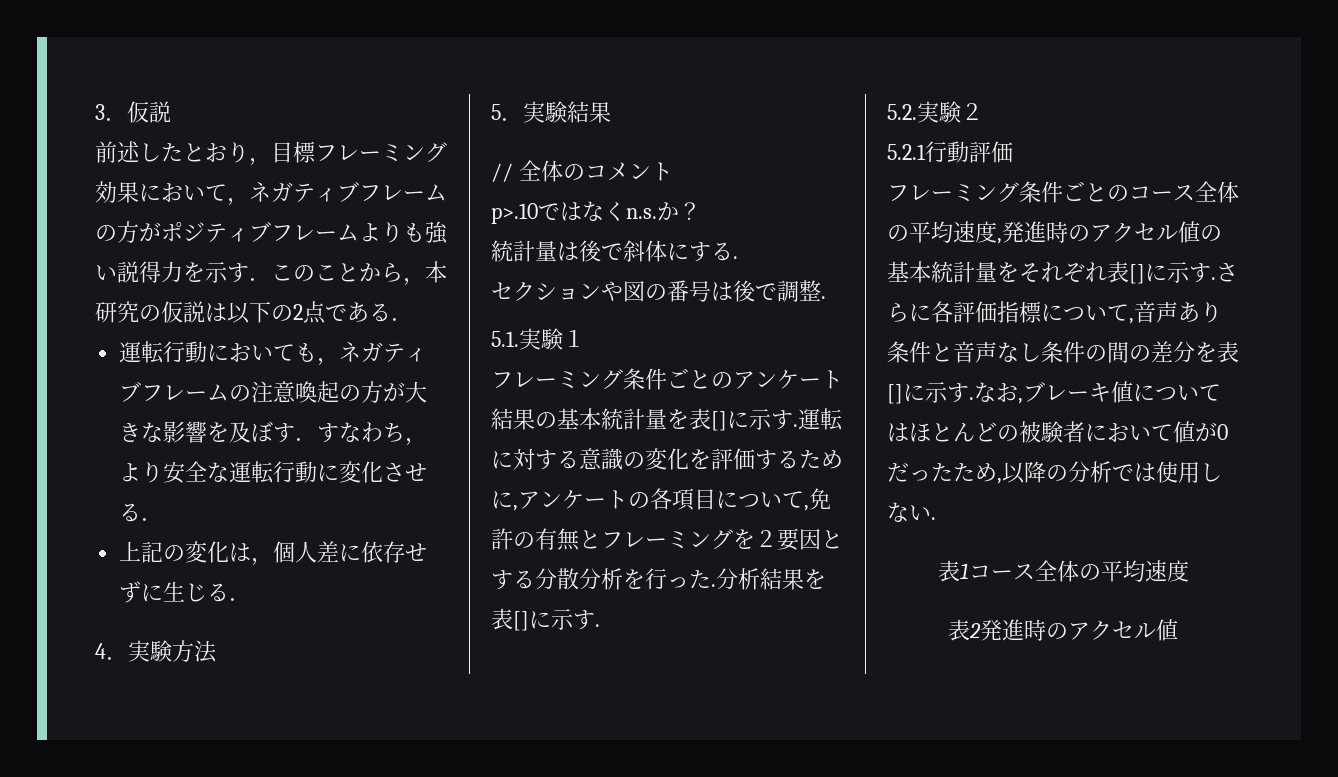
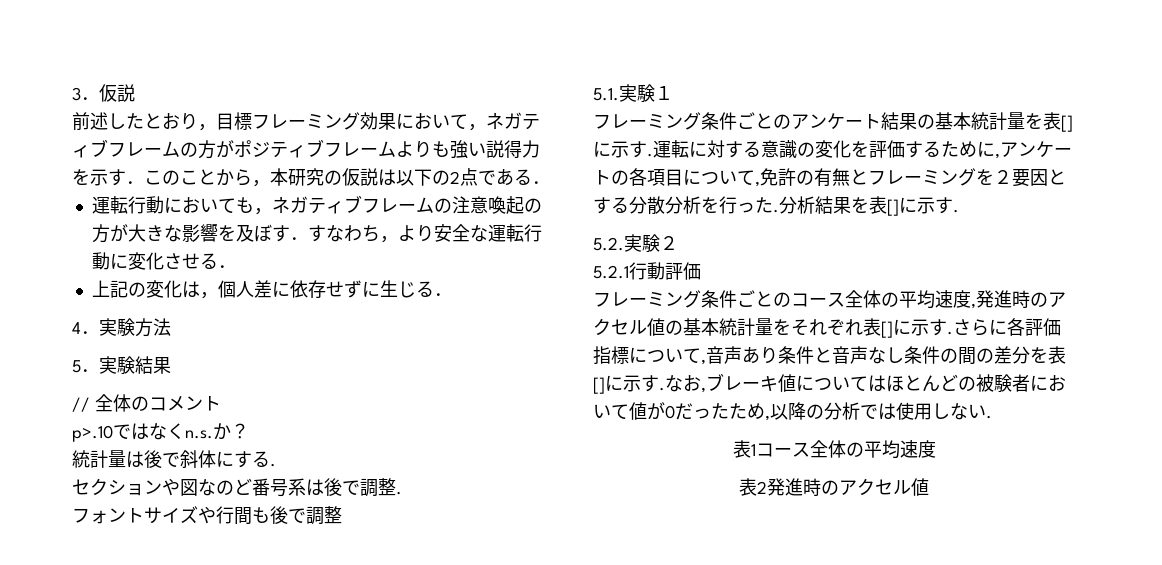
- セクションや図の番号は後で調整.
+ セクションや図なのど番号系は後で調整.
+ フォントサイズや行間も後で調整

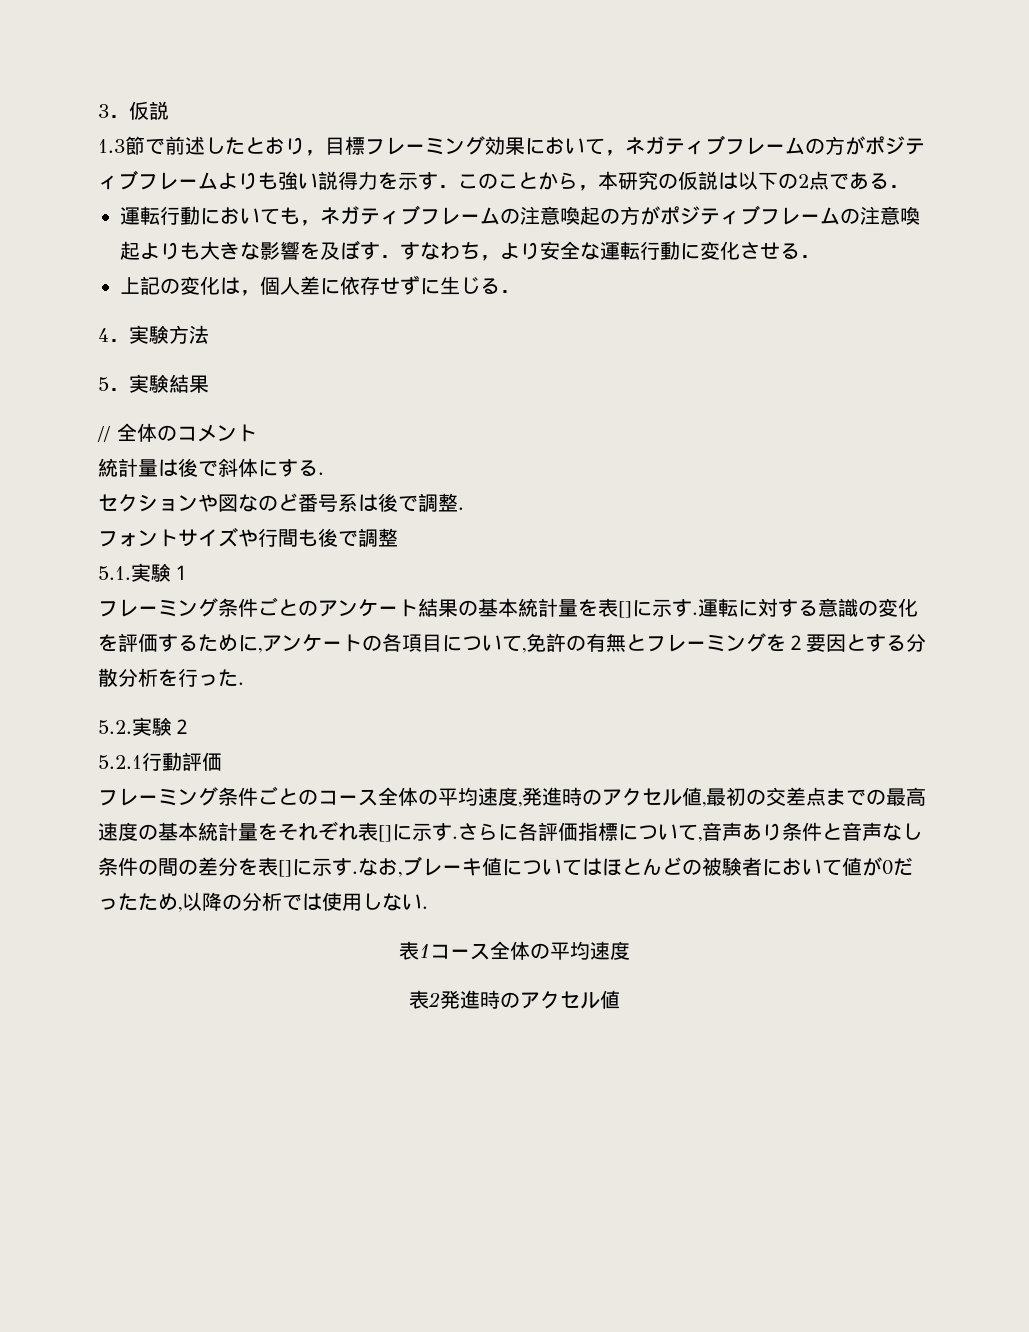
- 前述したとおり，目標フレーミング効果において，ネガティブフレームの方がポジティブフレームよりも強い説得力を示す．このことから，本研究の仮説は以下の2点である．
+ 1.3節で前述したとおり，目標フレーミング効果において，ネガティブフレームの方がポジティブフレームよりも強い説得力を示す．このことから，本研究の仮説は以下の2点である．
- 運転行動においても，ネガティブフレームの注意喚起の方が大きな影響を及ぼす．すなわち，より安全な運転行動に変化させる．
+ 運転行動においても，ネガティブフレームの注意喚起の方がポジティブフレームの注意喚起よりも大きな影響を及ぼす．すなわち，より安全な運転行動に変化させる．
- p>.10ではなくn.s.か？
- 分析結果を表[]に示す.
- フレーミング条件ごとのコース全体の平均速度,発進時のアクセル値の基本統計量をそれぞれ表[]に示す.
+ フレーミング条件ごとのコース全体の平均速度,発進時のアクセル値,最初の交差点までの最高速度の基本統計量をそれぞれ表[]に示す.

